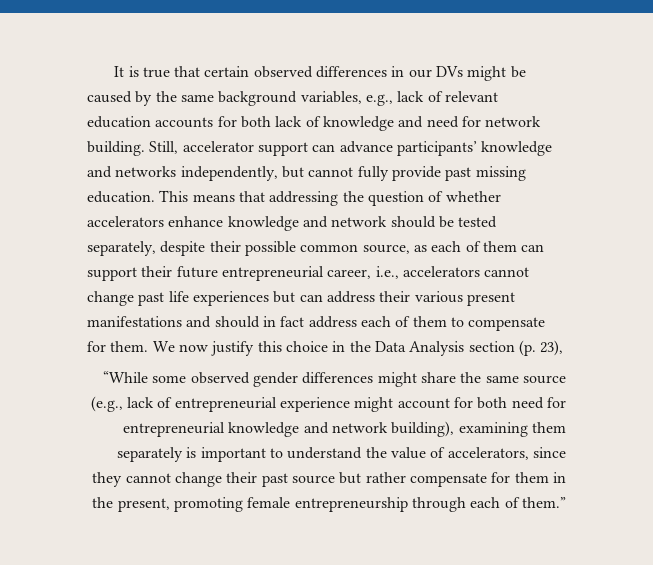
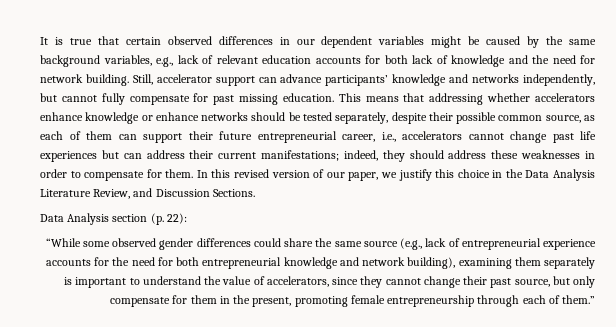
- It is true that certain observed differences in our DVs might be caused by the same background variables, e.g., lack of relevant education accounts for both lack of knowledge and need for network building.
+ It is true that certain observed differences in our dependent variables might be caused by the same background variables, e.g., lack of relevant education accounts for both lack of knowledge and the need for network building.
- Still, accelerator support can advance participants’ knowledge and networks independently, but cannot fully provide past missing education.
+ Still, accelerator support can advance participants’ knowledge and networks independently, but cannot fully compensate for past missing education.
- This means that addressing the question of whether accelerators enhance knowledge and network should be tested separately, despite their possible common source, as each of them can support their future entrepreneurial career, i.e., accelerators cannot change past life experiences but can address their various present manifestations and should in fact address each of them to compensate for them. We now justify this choice in the Data Analysis section (p. 23),
+ This means that addressing whether accelerators enhance knowledge or enhance networks should be tested separately, despite their possible common source, as each of them can support their future entrepreneurial career, i.e., accelerators cannot change past life experiences but can address their current manifestations; indeed, they should address these weaknesses in order to compensate for them. In this revised version of our paper, we justify this choice in the Data Analysis Literature Review, and Discussion Sections.
+ Data Analysis section (p. 22):
- “While some observed gender differences might share the same source (e.g., lack of entrepreneurial experience might account for both need for entrepreneurial knowledge and network building), examining them separately is important to understand the value of accelerators, since they cannot change their past source but rather compensate for them in the present, promoting female entrepreneurship through each of them.”
+ “While some observed gender differences could share the same source (e.g., lack of entrepreneurial experience accounts for the need for both entrepreneurial knowledge and network building), examining them separately is important to understand the value of accelerators, since they cannot change their past source, but only compensate for them in the present, promoting female entrepreneurship through each of them.”

